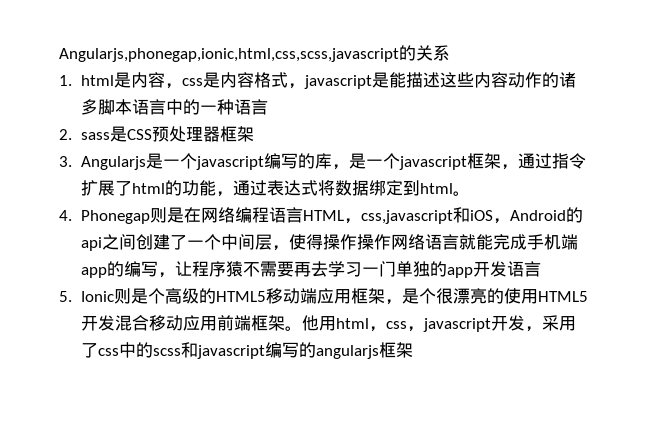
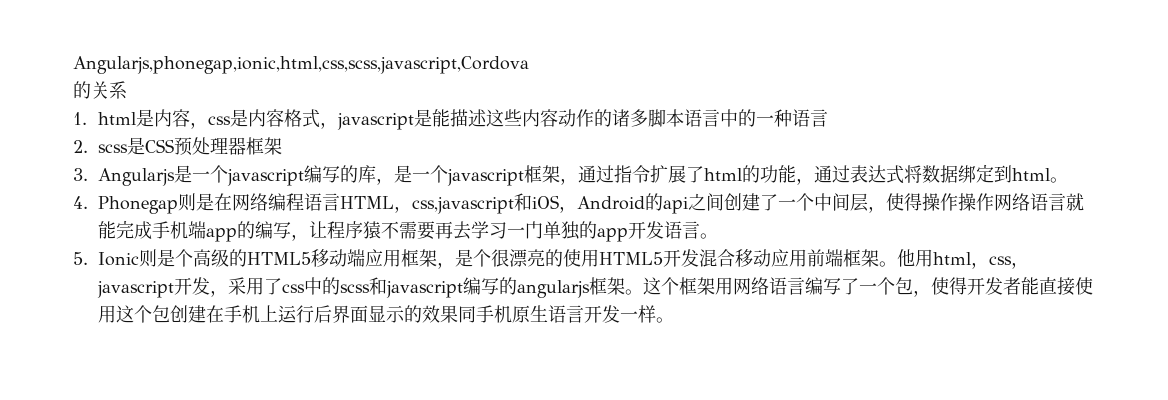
- Angularjs,phonegap,ionic,html,css,scss,javascript的关系
+ Angularjs,phonegap,ionic,html,css,scss,javascript,Cordova
+ 的关系
- 2. sass是CSS预处理器框架
+ 2. scss是CSS预处理器框架
- 4. Phonegap则是在网络编程语言HTML，css,javascript和iOS，Android的api之间创建了一个中间层，使得操作操作网络语言就能完成手机端app的编写，让程序猿不需要再去学习一门单独的app开发语言
+ 4. Phonegap则是在网络编程语言HTML，css,javascript和iOS，Android的api之间创建了一个中间层，使得操作操作网络语言就能完成手机端app的编写，让程序猿不需要再去学习一门单独的app开发语言。
- 他用html，css，javascript开发，采用了css中的scss和javascript编写的angularjs框架
+ 他用html，css，javascript开发，采用了css中的scss和javascript编写的angularjs框架。这个框架用网络语言编写了一个包，使得开发者能直接使用这个包创建在手机上运行后界面显示的效果同手机原生语言开发一样。

